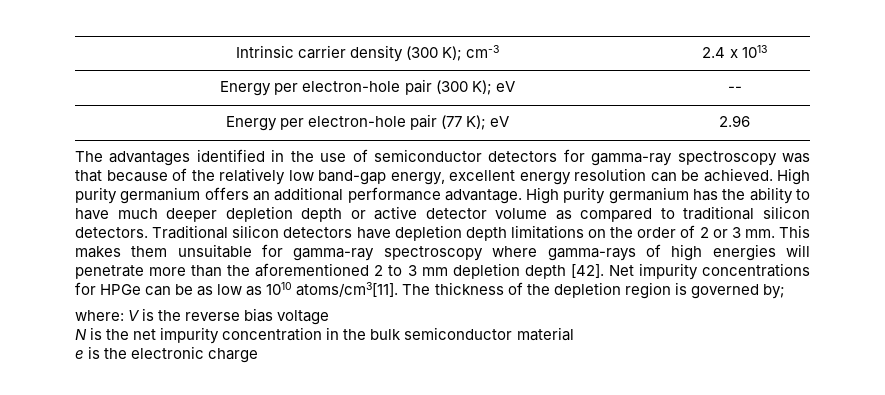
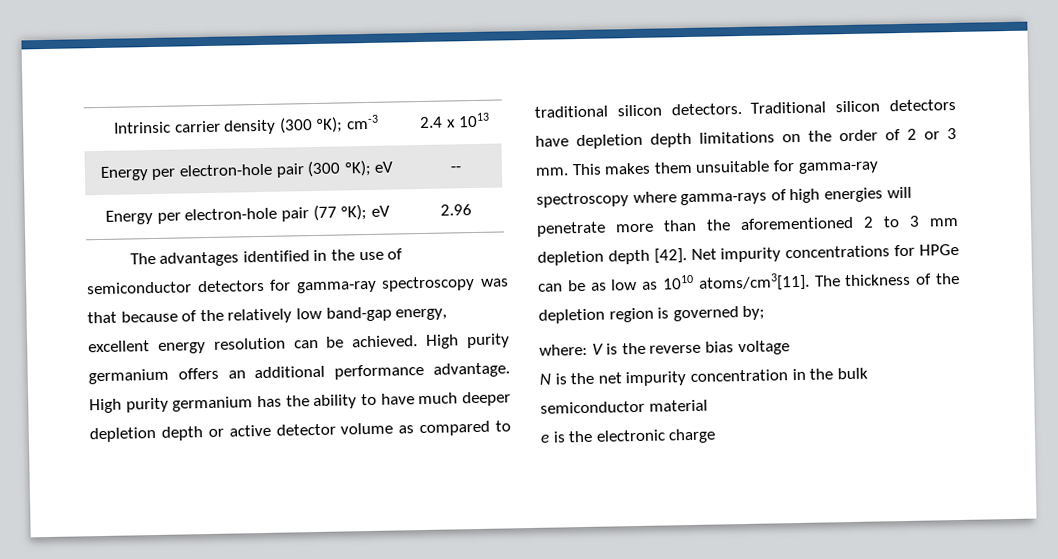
- Intrinsic carrier density (300 K); cm-3 | 2.4 x 1013
+ Intrinsic carrier density (300 ºK); cm-3 | 2.4 x 1013
- Energy per electron-hole pair (300 K); eV | --
+ Energy per electron-hole pair (300 ºK); eV | --
- Energy per electron-hole pair (77 K); eV | 2.96
+ Energy per electron-hole pair (77 ºK); eV | 2.96

